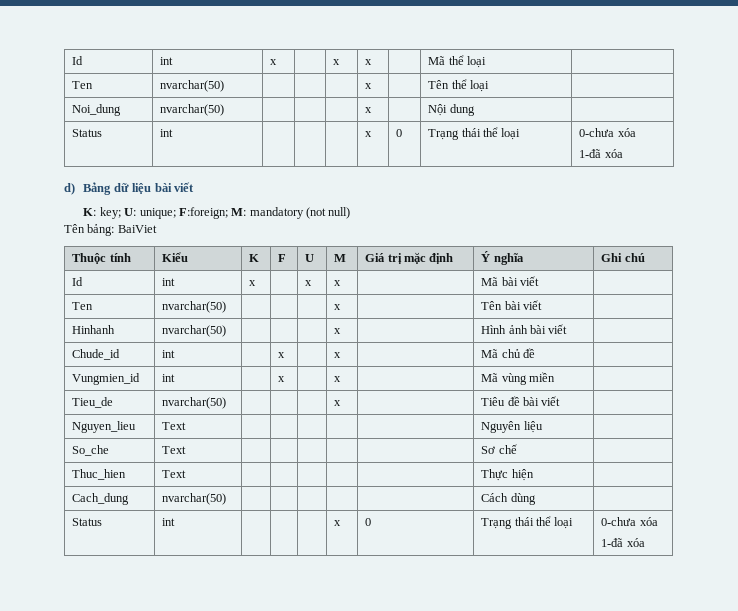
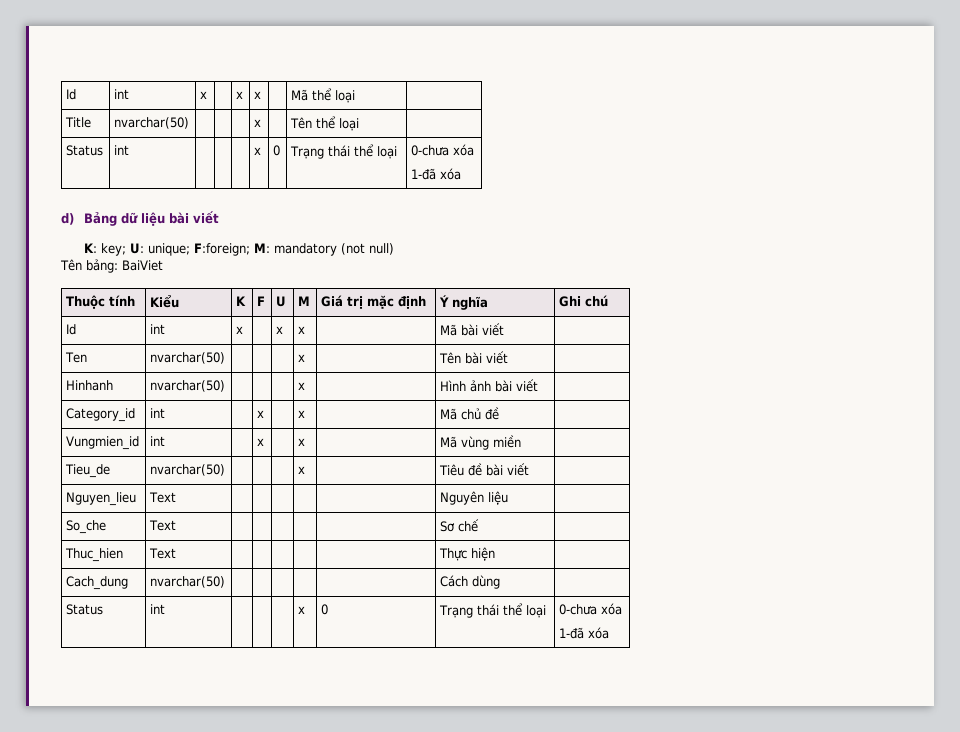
- Ten | nvarchar(50) | | | | x | | Tên thể loại |
+ Title | nvarchar(50) | | | | x | | Tên thể loại |
- Noi_dung | nvarchar(50) | | | | x | | Nội dung |
- Chude_id | int | | x | | x | | Mã chủ đề |
+ Category_id | int | | x | | x | | Mã chủ đề |

